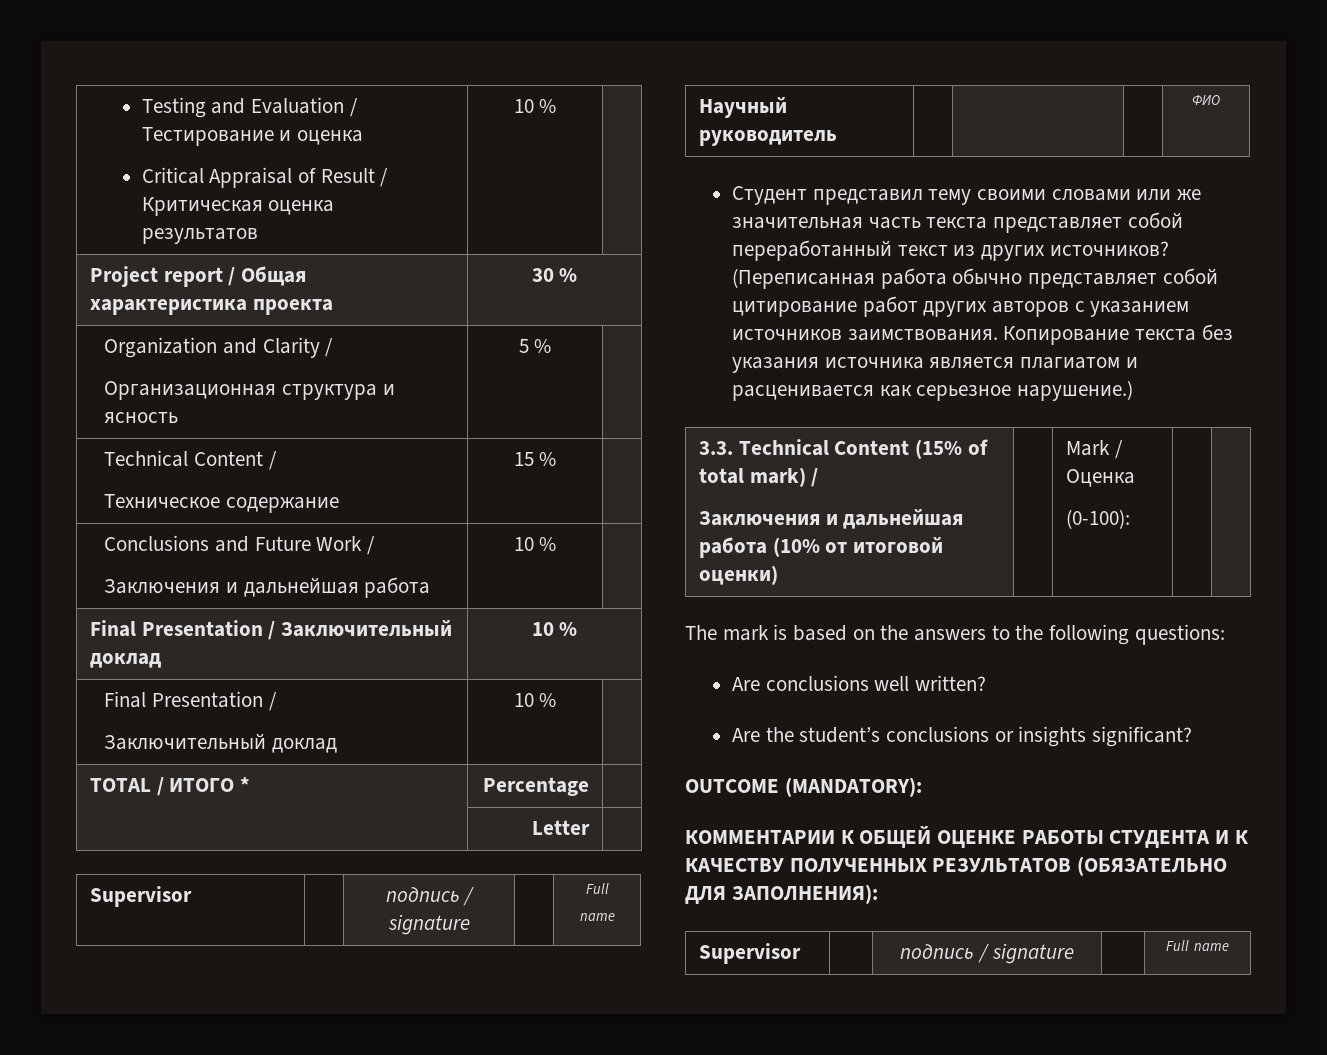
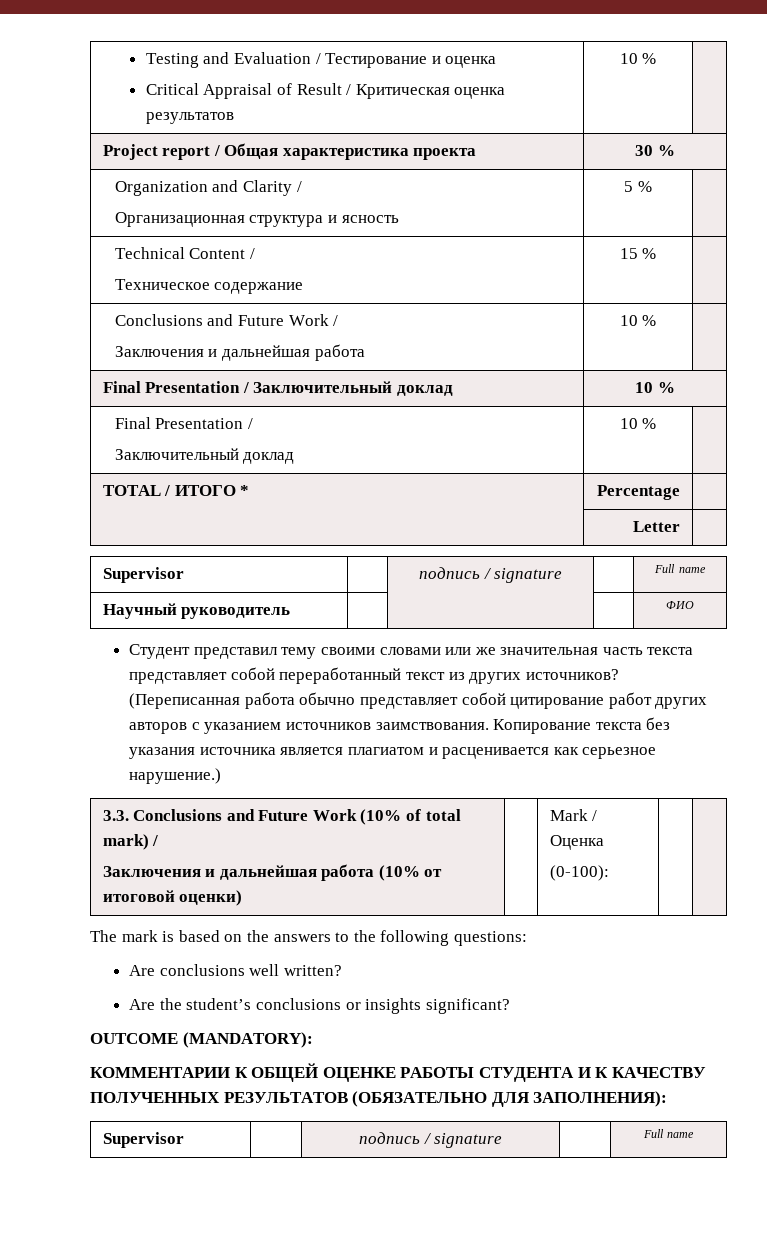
- 3.3. Technical Content (15% of total mark) /
+ 3.3. Conclusions and Future Work (10% of total mark) /

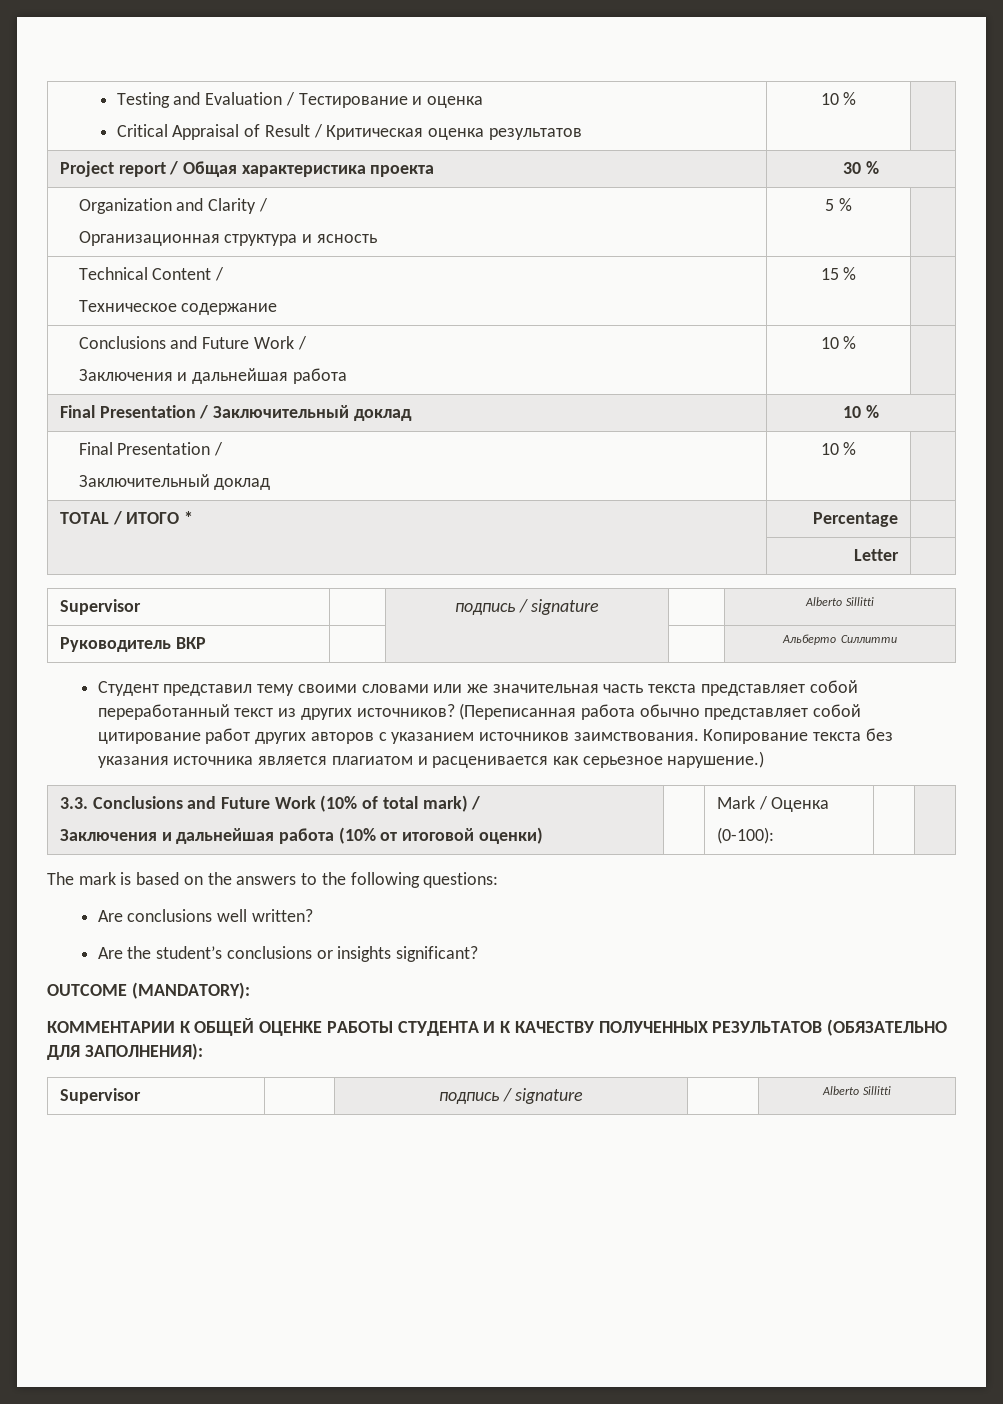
  | Letter |
- Supervisor | | подпись / signature | | Full name
- Научный руководитель | | | | ФИО
+ Supervisor | | подпись / signature | | Alberto Sillitti
+ Руководитель ВКР | | | | Альберто Силлитти
  КОММЕНТАРИИ К ОБЩЕЙ ОЦЕНКЕ РАБОТЫ СТУДЕНТА И К КАЧЕСТВУ ПОЛУЧЕННЫХ РЕЗУЛЬТАТОВ (ОБЯЗАТЕЛЬНО ДЛЯ ЗАПОЛНЕНИЯ):
- Supervisor | | подпись / signature | | Full name
+ Supervisor | | подпись / signature | | Alberto Sillitti

